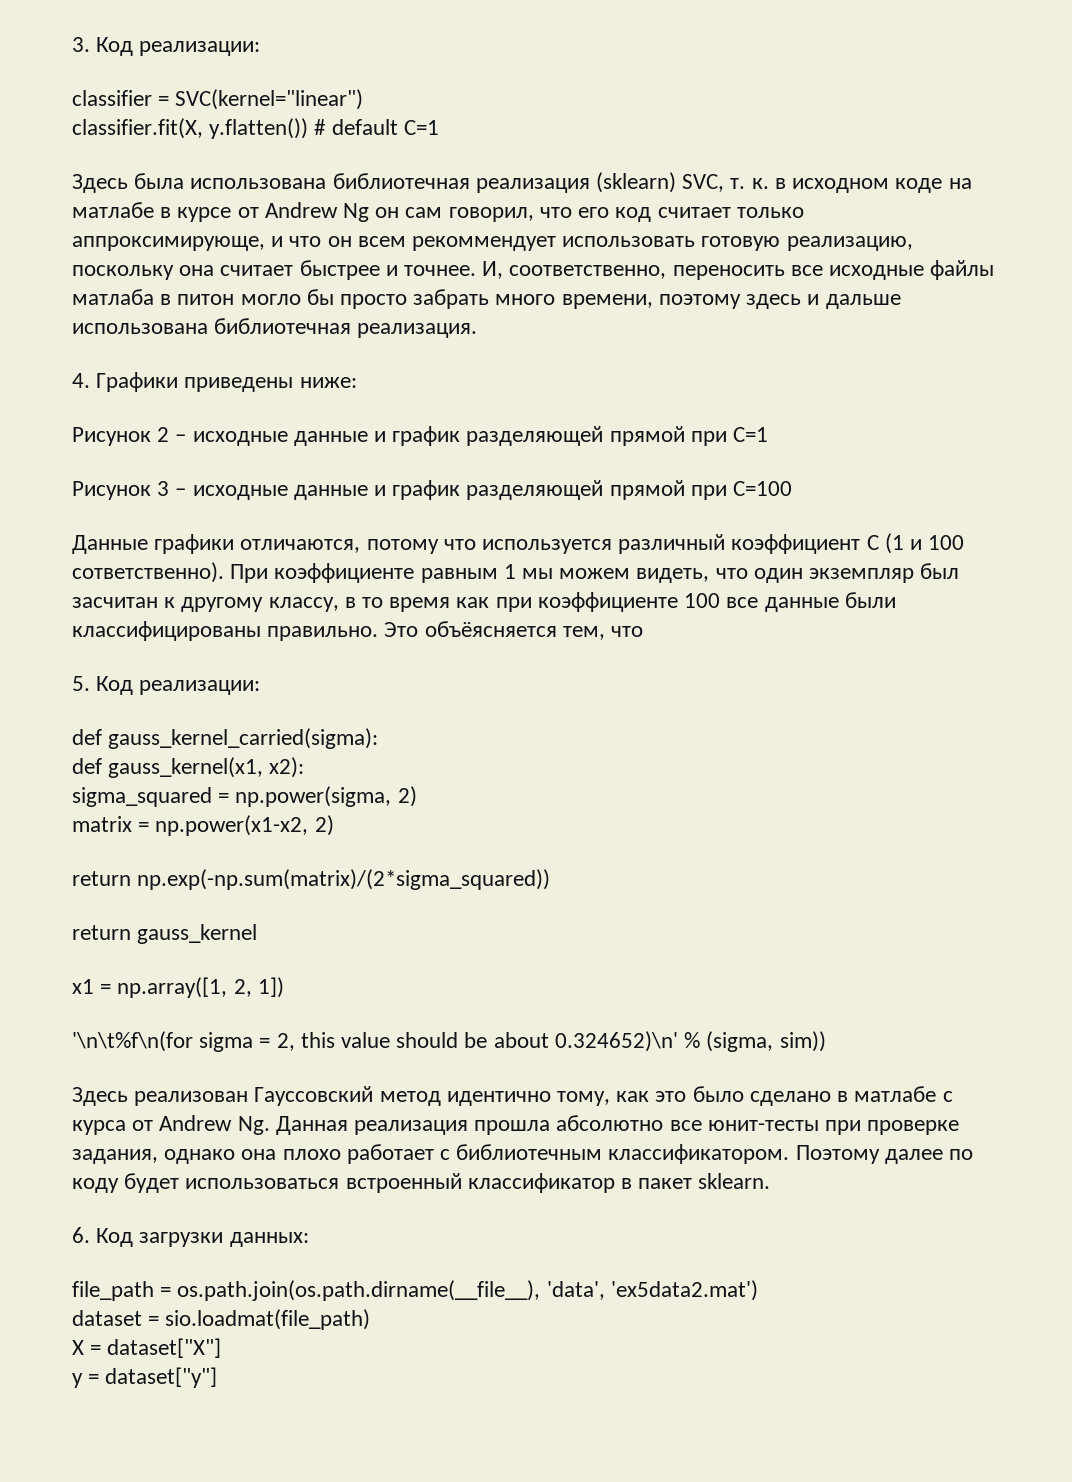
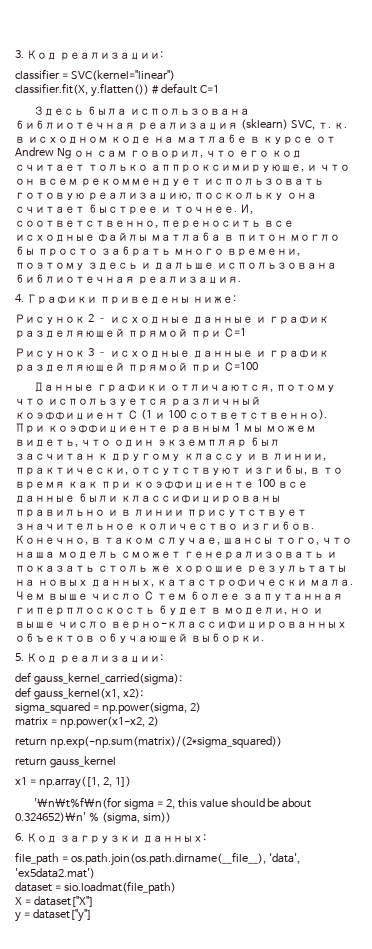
- При коэффициенте равным 1 мы можем видеть, что один экземпляр был засчитан к другому классу, в то время как при коэффициенте 100 все данные были классифицированы правильно. Это объёясняется тем, что
+ При коэффициенте равным 1 мы можем видеть, что один экземпляр был засчитан к другому классу и в линии, практически, отсутствуют изгибы, в то время как при коэффициенте 100 все данные были классифицированы правильно и в линии присутствует значительное количество изгибов. Конечно, в таком случае, шансы того, что наша модель сможет генерализовать и показать столь же хорошие результаты на новых данных, катастрофически мала. Чем выше число С тем более запутанная гиперплоскость будет в модели, но и выше число верно-классифицированных объектов обучающей выборки.
- Здесь реализован Гауссовский метод идентично тому, как это было сделано в матлабе с курса от Andrew Ng. Данная реализация прошла абсолютно все юнит-тесты при проверке задания, однако она плохо работает с библиотечным классификатором. Поэтому далее по коду будет использоваться встроенный классификатор в пакет sklearn.

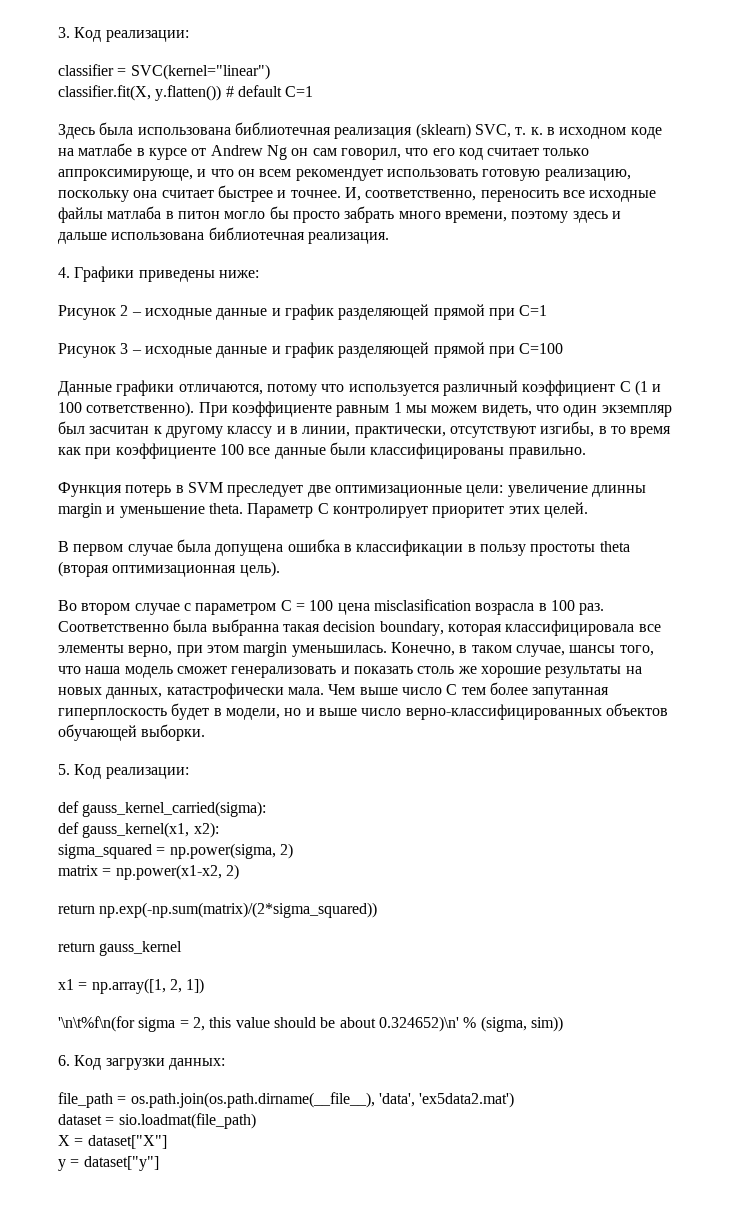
- Здесь была использована библиотечная реализация (sklearn) SVC, т. к. в исходном коде на матлабе в курсе от Andrew Ng он сам говорил, что его код считает только аппроксимирующе, и что он всем рекоммендует использовать готовую реализацию, поскольку она считает быстрее и точнее.
+ Здесь была использована библиотечная реализация (sklearn) SVC, т. к. в исходном коде на матлабе в курсе от Andrew Ng он сам говорил, что его код считает только аппроксимирующе, и что он всем рекомендует использовать готовую реализацию, поскольку она считает быстрее и точнее.
- При коэффициенте равным 1 мы можем видеть, что один экземпляр был засчитан к другому классу и в линии, практически, отсутствуют изгибы, в то время как при коэффициенте 100 все данные были классифицированы правильно и в линии присутствует значительное количество изгибов.
+ При коэффициенте равным 1 мы можем видеть, что один экземпляр был засчитан к другому классу и в линии, практически, отсутствуют изгибы, в то время как при коэффициенте 100 все данные были классифицированы правильно.
+ Функция потерь в SVM преследует две оптимизационные цели: увеличение длинны margin и уменьшение theta. Параметр C контролирует приоритет этих целей.
+ В первом случае была допущена ошибка в классификации в пользу простоты theta (вторая оптимизационная цель).
+ Во втором случае с параметром C = 100 цена misclasification возрасла в 100 раз. Соответственно была выбранна такая decision boundary, которая классифицировала все элементы верно, при этом margin уменьшилась.

